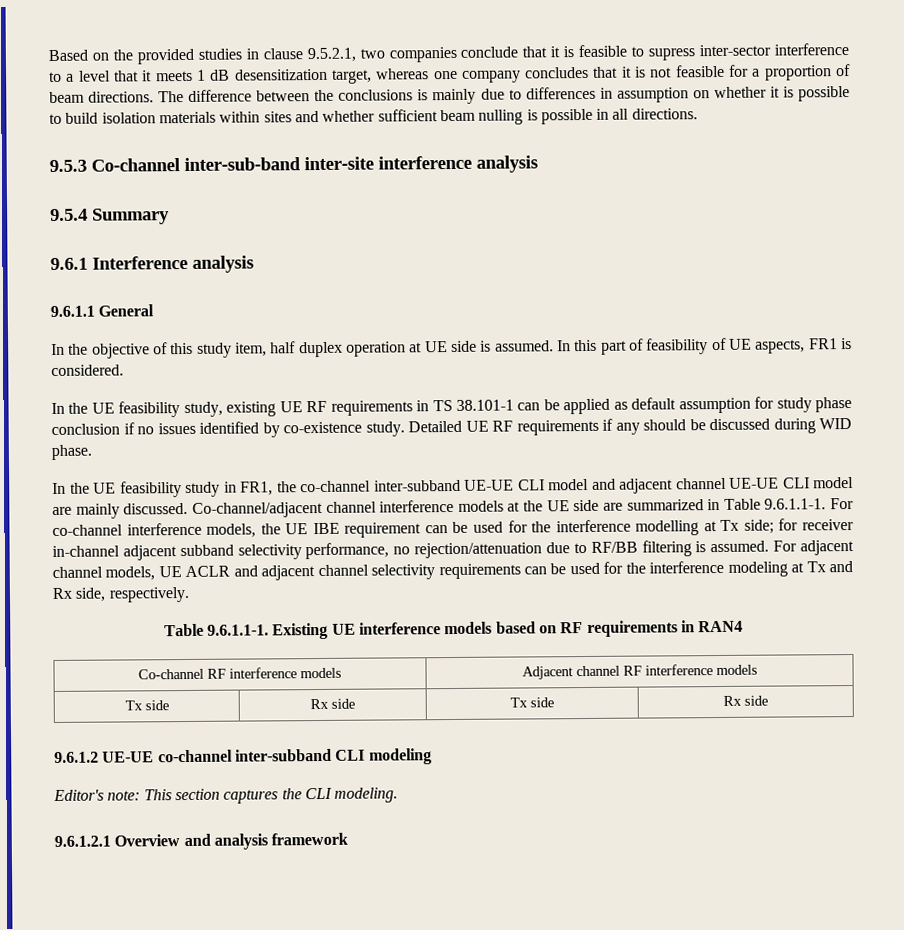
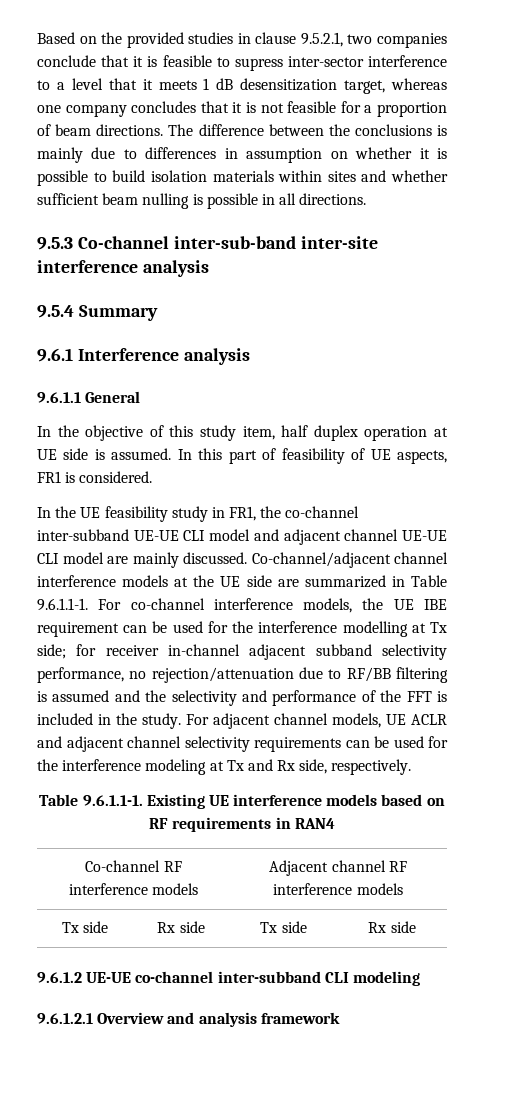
- In the UE feasibility study, existing UE RF requirements in TS 38.101-1 can be applied as default assumption for study phase conclusion if no issues identified by co-existence study. Detailed UE RF requirements if any should be discussed during WID phase.
- Co-channel/adjacent channel interference models at the UE side are summarized in Table 9.6.1.1-1. For co-channel interference models, the UE IBE requirement can be used for the interference modelling at Tx side; for receiver in-channel adjacent subband selectivity performance, no rejection/attenuation due to RF/BB filtering is assumed.
+ Co-channel/adjacent channel interference models at the UE side are summarized in Table 9.6.1.1-1. For co-channel interference models, the UE IBE requirement can be used for the interference modelling at Tx side; for receiver in-channel adjacent subband selectivity performance, no rejection/attenuation due to RF/BB filtering is assumed and the selectivity and performance of the FFT is included in the study.
- Editor's note: This section captures the CLI modeling.

